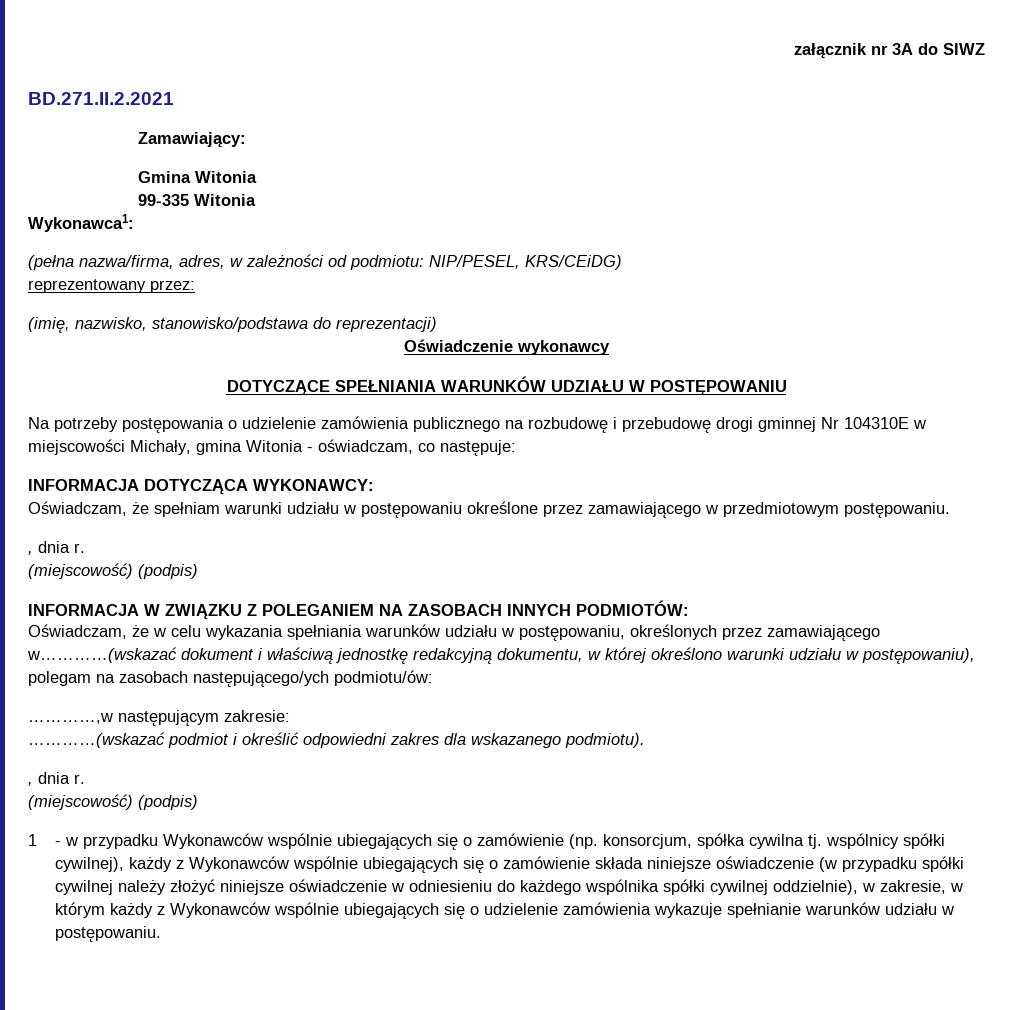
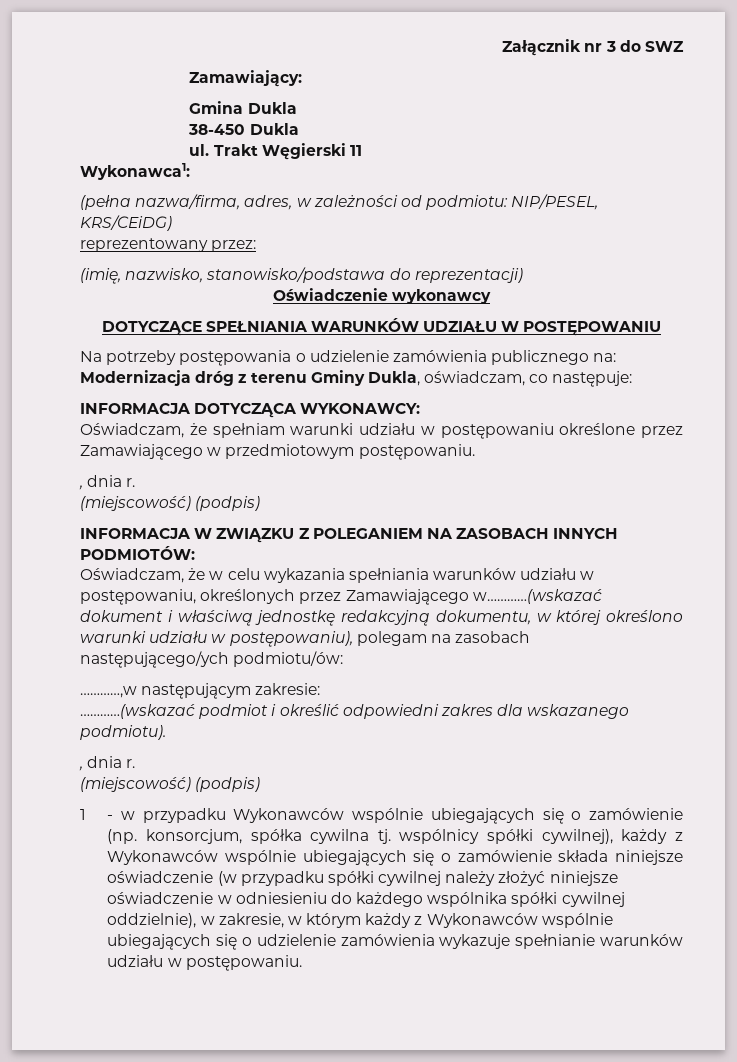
- załącznik nr 3A do SIWZ
- BD.271.II.2.2021
+ Załącznik nr 3 do SWZ
  Zamawiający:
- Gmina Witonia
- 99-335 Witonia
+ Gmina Dukla
+ 38-450 Dukla
+ ul. Trakt Węgierski 11
- Na potrzeby postępowania o udzielenie zamówienia publicznego na rozbudowę i przebudowę drogi gminnej Nr 104310E w miejscowości Michały, gmina Witonia - oświadczam, co następuje:
+ Na potrzeby postępowania o udzielenie zamówienia publicznego na: Modernizacja dróg z terenu Gminy Dukla, oświadczam, co następuje:
- Oświadczam, że spełniam warunki udziału w postępowaniu określone przez zamawiającego w przedmiotowym postępowaniu.
+ Oświadczam, że spełniam warunki udziału w postępowaniu określone przez Zamawiającego w przedmiotowym postępowaniu.
- Oświadczam, że w celu wykazania spełniania warunków udziału w postępowaniu, określonych przez zamawiającego w…………(wskazać dokument i właściwą jednostkę redakcyjną dokumentu, w której określono warunki udziału w postępowaniu), polegam na zasobach następującego/ych podmiotu/ów:
+ Oświadczam, że w celu wykazania spełniania warunków udziału w postępowaniu, określonych przez Zamawiającego w…………(wskazać dokument i właściwą jednostkę redakcyjną dokumentu, w której określono warunki udziału w postępowaniu), polegam na zasobach następującego/ych podmiotu/ów:

